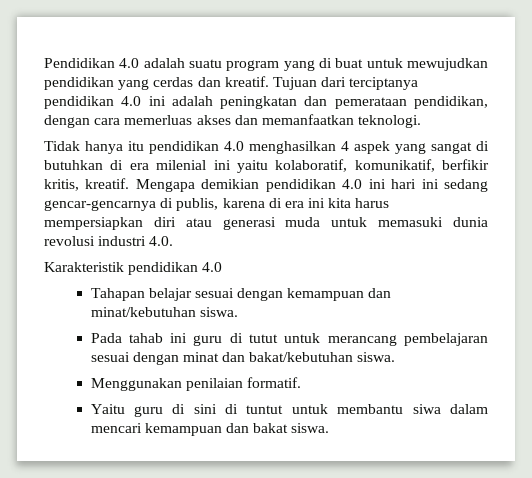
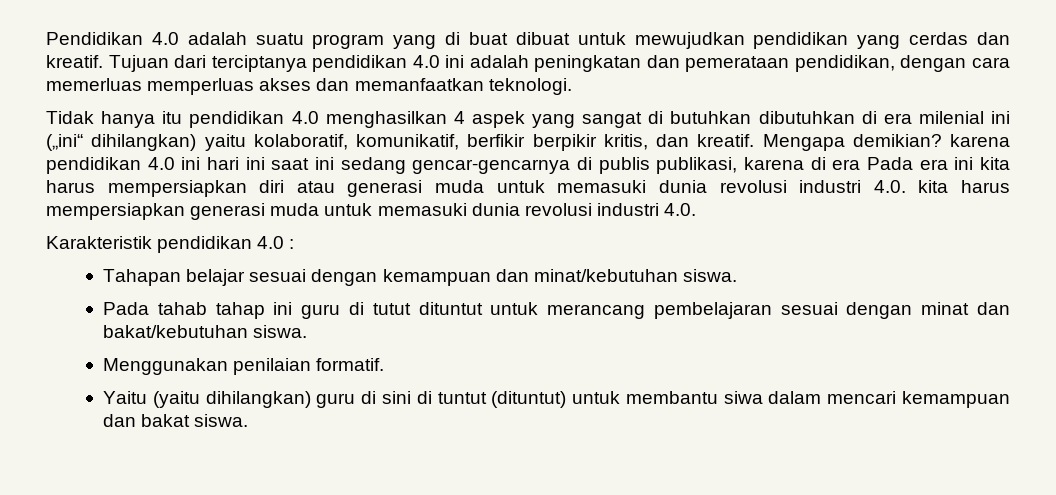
- Pendidikan 4.0 adalah suatu program yang di buat untuk mewujudkan pendidikan yang cerdas dan kreatif.
+ Pendidikan 4.0 adalah suatu program yang di buat dibuat untuk mewujudkan pendidikan yang cerdas dan kreatif.
- Tujuan dari terciptanya pendidikan 4.0 ini adalah peningkatan dan pemerataan pendidikan, dengan cara memerluas akses dan memanfaatkan teknologi.
+ Tujuan dari terciptanya pendidikan 4.0 ini adalah peningkatan dan pemerataan pendidikan, dengan cara memerluas memperluas akses dan memanfaatkan teknologi.
- Tidak hanya itu pendidikan 4.0 menghasilkan 4 aspek yang sangat di butuhkan di era milenial ini yaitu kolaboratif, komunikatif, berfikir kritis, kreatif. Mengapa demikian pendidikan 4.0 ini hari ini sedang gencar-gencarnya di publis, karena di era ini kita harus mempersiapkan diri atau generasi muda untuk memasuki dunia revolusi industri 4.0.
+ Tidak hanya itu pendidikan 4.0 menghasilkan 4 aspek yang sangat di butuhkan dibutuhkan di era milenial ini („ini“ dihilangkan) yaitu kolaboratif, komunikatif, berfikir berpikir kritis, dan kreatif. Mengapa demikian? karena pendidikan 4.0 ini hari ini saat ini sedang gencar-gencarnya di publis publikasi, karena di era Pada era ini kita harus mempersiapkan diri atau generasi muda untuk memasuki dunia revolusi industri 4.0. kita harus mempersiapkan generasi muda untuk memasuki dunia revolusi industri 4.0.
- Karakteristik pendidikan 4.0
+ Karakteristik pendidikan 4.0 :
- Pada tahab ini guru di tutut untuk merancang pembelajaran sesuai dengan minat dan bakat/kebutuhan siswa.
+ Pada tahab tahap ini guru di tutut dituntut untuk merancang pembelajaran sesuai dengan minat dan bakat/kebutuhan siswa.
- Yaitu guru di sini di tuntut untuk membantu siwa dalam mencari kemampuan dan bakat siswa.
+ Yaitu (yaitu dihilangkan) guru di sini di tuntut (dituntut) untuk membantu siwa dalam mencari kemampuan dan bakat siswa.

